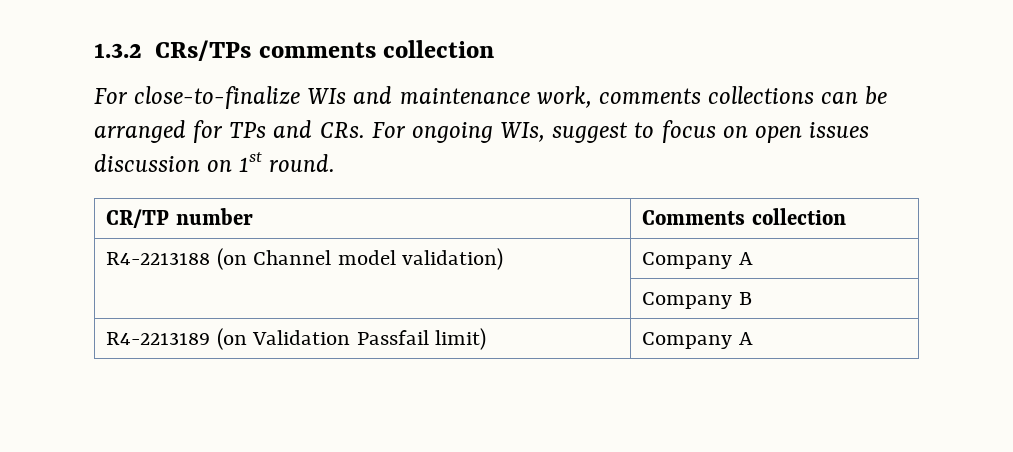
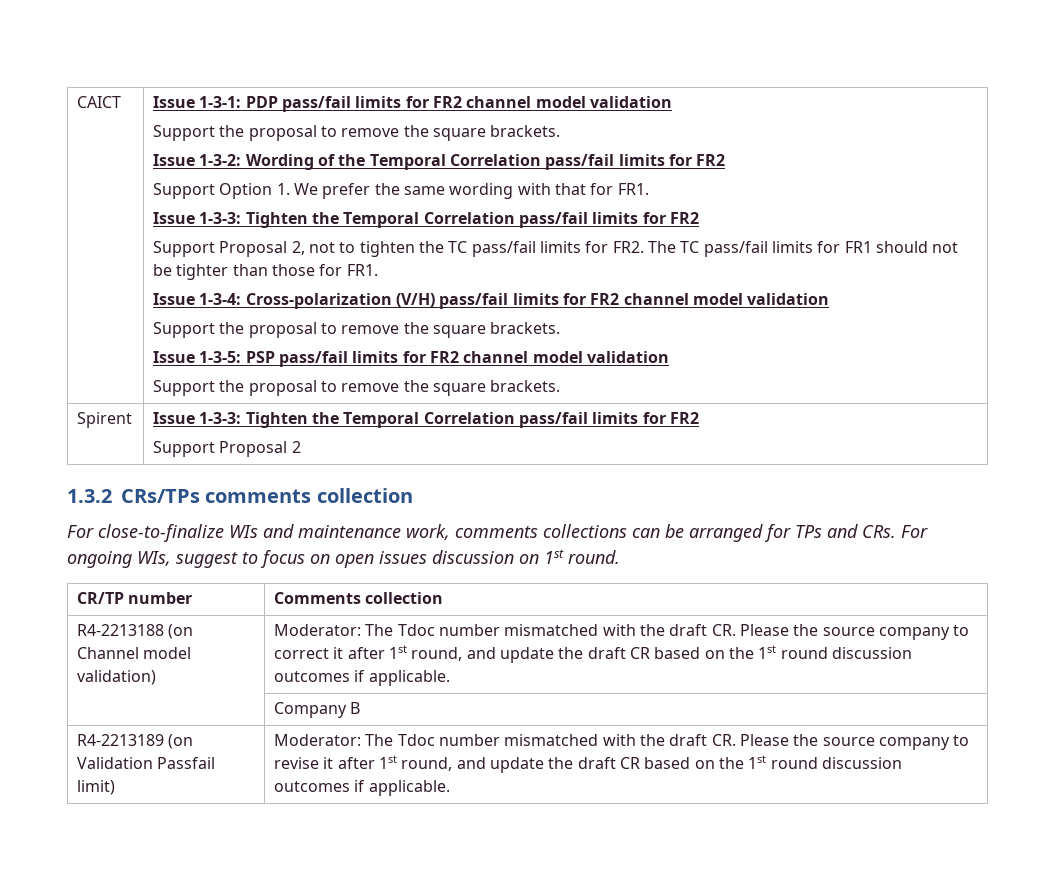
+ CAICT | Issue 1-3-1: PDP pass/fail limits for FR2 channel model validation
+ Support the proposal to remove the square brackets.
+ Issue 1-3-2: Wording of the Temporal Correlation pass/fail limits for FR2
+ Support Option 1. We prefer the same wording with that for FR1.
+ Issue 1-3-3: Tighten the Temporal Correlation pass/fail limits for FR2
+ Support Proposal 2, not to tighten the TC pass/fail limits for FR2. The TC pass/fail limits for FR1 should not be tighter than those for FR1.
+ Issue 1-3-4: Cross-polarization (V/H) pass/fail limits for FR2 channel model validation
+ Support the proposal to remove the square brackets.
+ Issue 1-3-5: PSP pass/fail limits for FR2 channel model validation
+ Support the proposal to remove the square brackets.
+ Spirent | Issue 1-3-3: Tighten the Temporal Correlation pass/fail limits for FR2
+ Support Proposal 2
- R4-2213188 (on Channel model validation) | Company A
+ R4-2213188 (on Channel model validation) | Moderator: The Tdoc number mismatched with the draft CR. Please the source company to correct it after 1st round, and update the draft CR based on the 1st round discussion outcomes if applicable.
- R4-2213189 (on Validation Passfail limit) | Company A
+ R4-2213189 (on Validation Passfail limit) | Moderator: The Tdoc number mismatched with the draft CR. Please the source company to revise it after 1st round, and update the draft CR based on the 1st round discussion outcomes if applicable.

